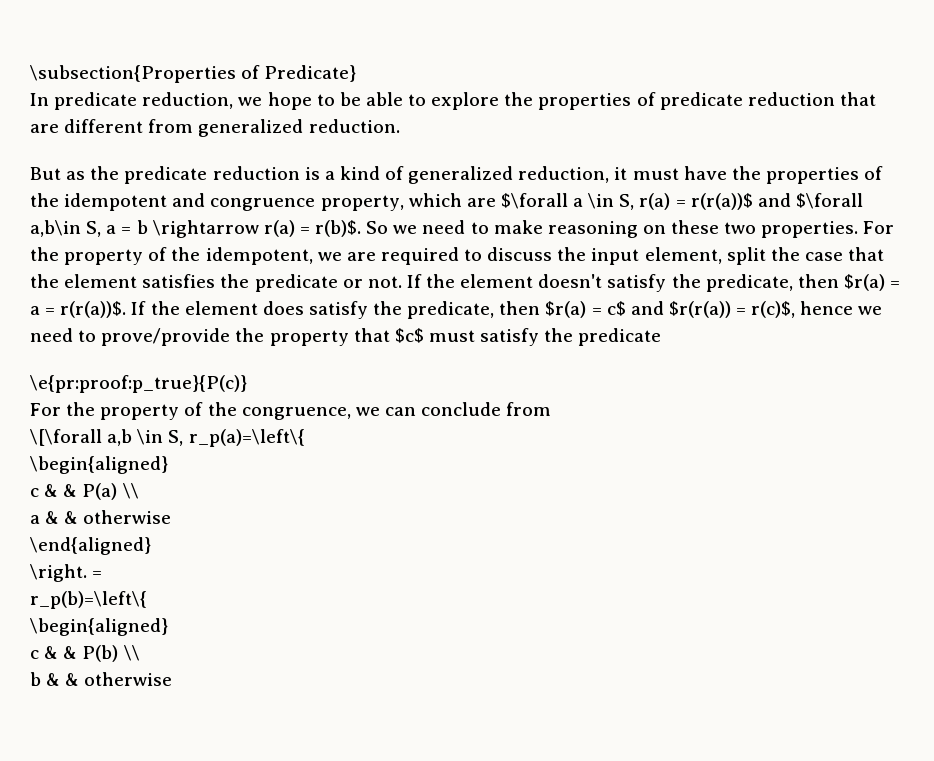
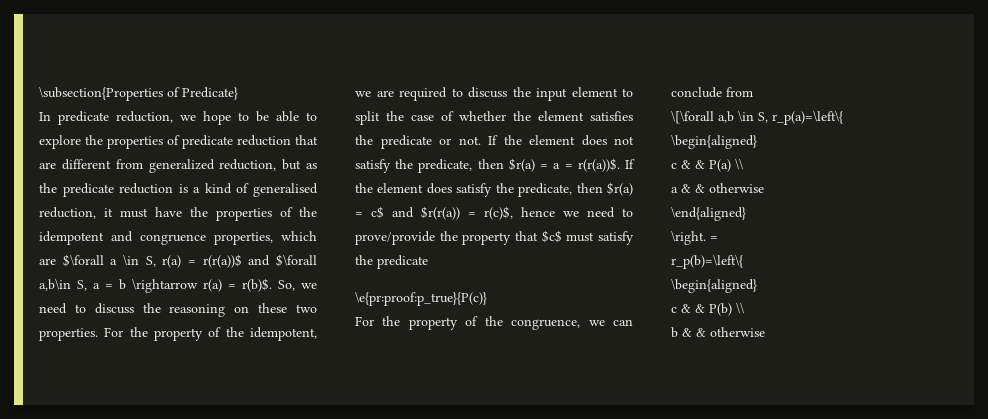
- In predicate reduction, we hope to be able to explore the properties of predicate reduction that are different from generalized reduction.
- But as the predicate reduction is a kind of generalized reduction, it must have the properties of the idempotent and congruence property, which are $\forall a \in S, r(a) = r(r(a))$ and $\forall a,b\in S, a = b \rightarrow r(a) = r(b)$.
+ In predicate reduction, we hope to be able to explore the properties of predicate reduction that are different from generalized reduction, but as the predicate reduction is a kind of generalised reduction, it must have the properties of the idempotent and congruence properties, which are $\forall a \in S, r(a) = r(r(a))$ and $\forall a,b\in S, a = b \rightarrow r(a) = r(b)$.
- So we need to make reasoning on these two properties.
+ So, we need to discuss the reasoning on these two properties.
- For the property of the idempotent, we are required to discuss the input element, split the case that the element satisfies the predicate or not.
+ For the property of the idempotent, we are required to discuss the input element to split the case of whether the element satisfies the predicate or not.
- If the element doesn't satisfy the predicate, then $r(a) = a = r(r(a))$.
+ If the element does not satisfy the predicate, then $r(a) = a = r(r(a))$.

